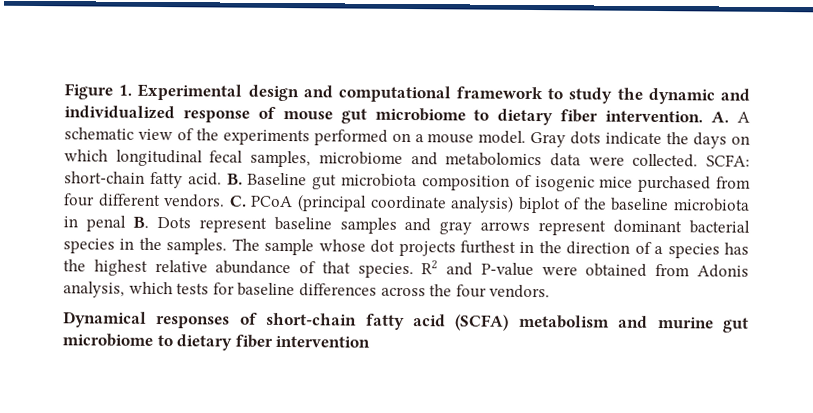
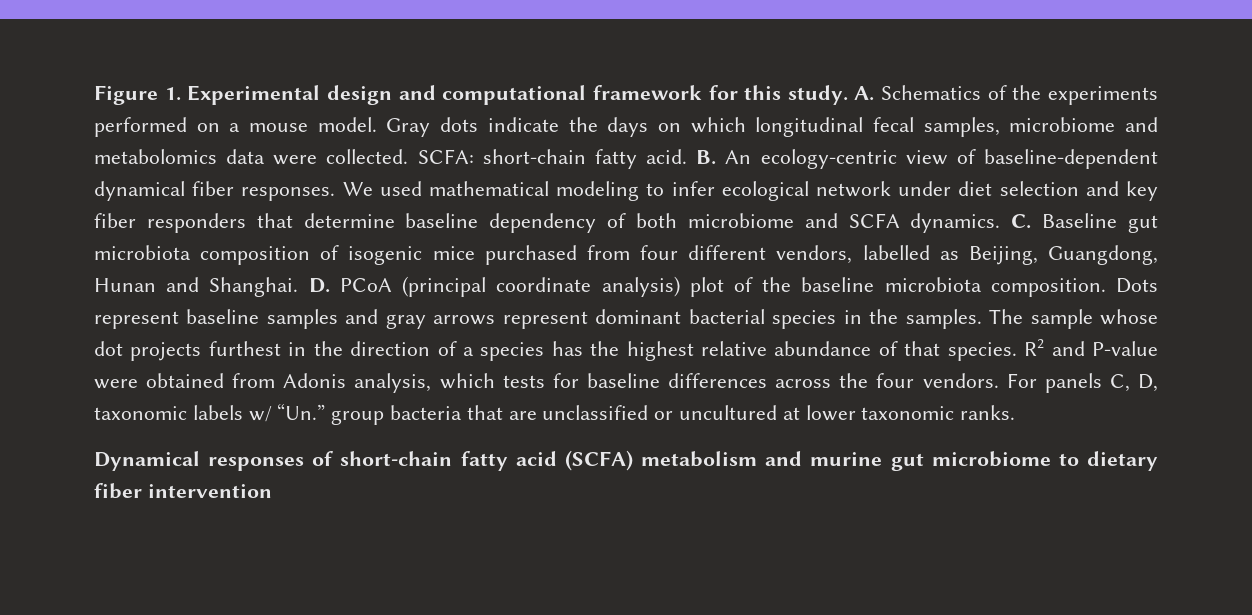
- Figure 1. Experimental design and computational framework to study the dynamic and individualized response of mouse gut microbiome to dietary fiber intervention. A. A schematic view of the experiments performed on a mouse model.
+ Figure 1. Experimental design and computational framework for this study. A. Schematics of the experiments performed on a mouse model.
- B. Baseline gut microbiota composition of isogenic mice purchased from four different vendors. C. PCoA (principal coordinate analysis) biplot of the baseline microbiota in penal B. Dots represent baseline samples and gray arrows represent dominant bacterial species in the samples.
+ B. An ecology-centric view of baseline-dependent dynamical fiber responses. We used mathematical modeling to infer ecological network under diet selection and key fiber responders that determine baseline dependency of both microbiome and SCFA dynamics. C. Baseline gut microbiota composition of isogenic mice purchased from four different vendors, labelled as Beijing, Guangdong, Hunan and Shanghai. D. PCoA (principal coordinate analysis) plot of the baseline microbiota composition. Dots represent baseline samples and gray arrows represent dominant bacterial species in the samples.
+ For panels C, D, taxonomic labels w/ “Un.” group bacteria that are unclassified or uncultured at lower taxonomic ranks.

